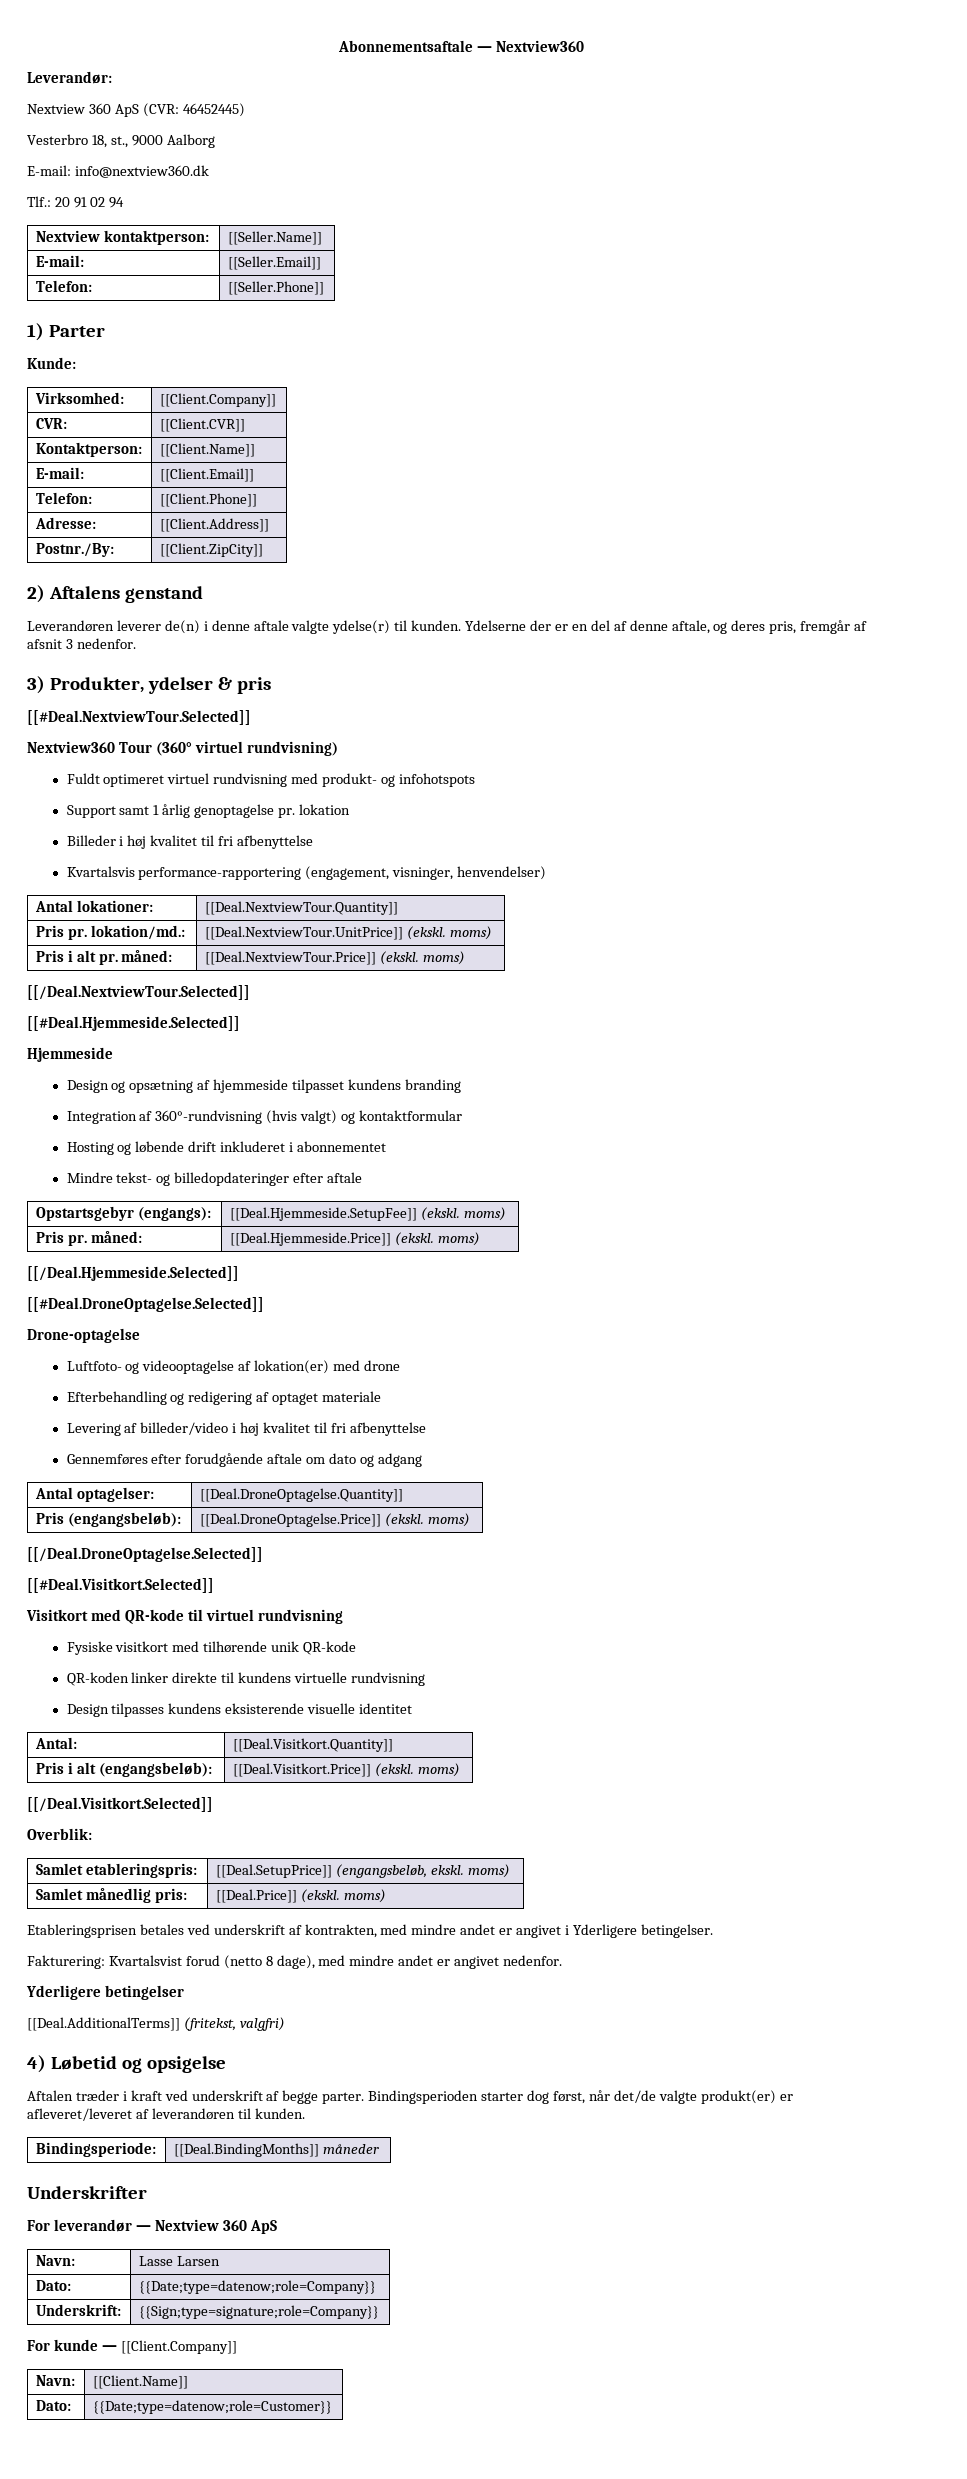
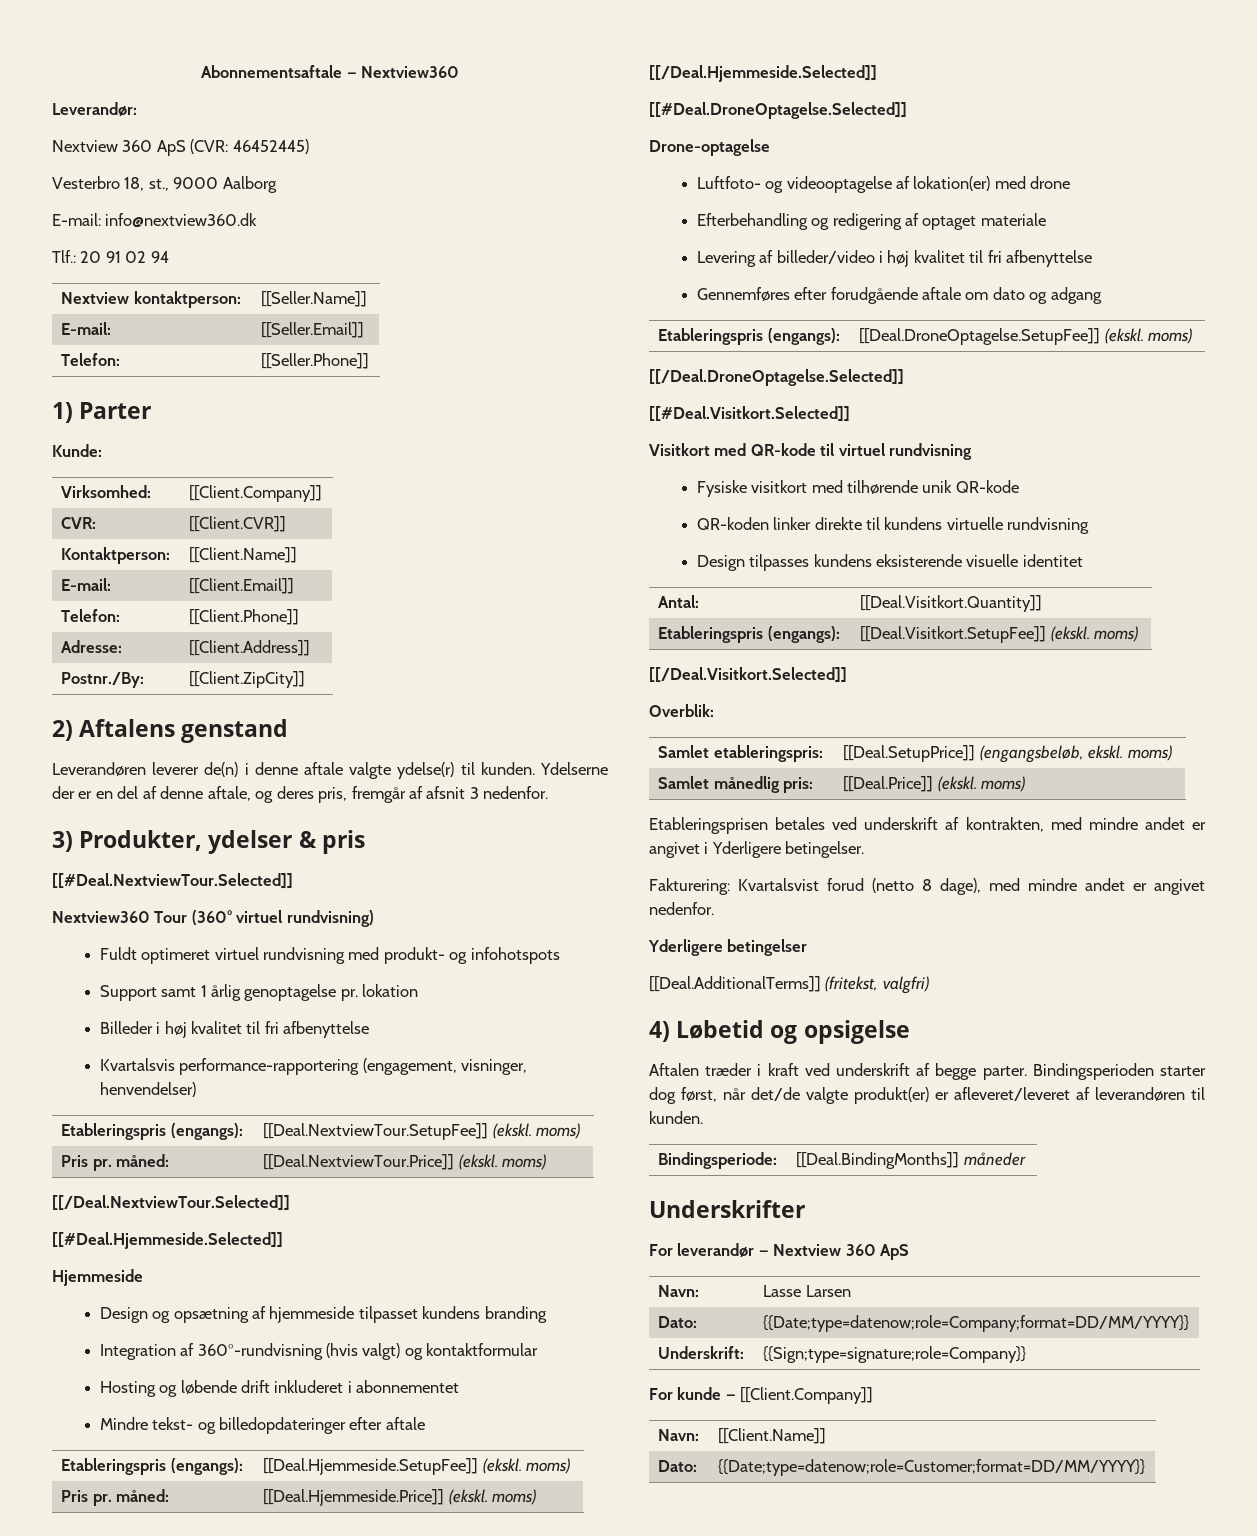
- Antal lokationer: | [[Deal.NextviewTour.Quantity]]
- Pris pr. lokation/md.: | [[Deal.NextviewTour.UnitPrice]] (ekskl. moms)
- Pris i alt pr. måned: | [[Deal.NextviewTour.Price]] (ekskl. moms)
+ Etableringspris (engangs): | [[Deal.NextviewTour.SetupFee]] (ekskl. moms)
+ Pris pr. måned: | [[Deal.NextviewTour.Price]] (ekskl. moms)
- Opstartsgebyr (engangs): | [[Deal.Hjemmeside.SetupFee]] (ekskl. moms)
+ Etableringspris (engangs): | [[Deal.Hjemmeside.SetupFee]] (ekskl. moms)
- Antal optagelser: | [[Deal.DroneOptagelse.Quantity]]
- Pris (engangsbeløb): | [[Deal.DroneOptagelse.Price]] (ekskl. moms)
+ Etableringspris (engangs): | [[Deal.DroneOptagelse.SetupFee]] (ekskl. moms)
- Pris i alt (engangsbeløb): | [[Deal.Visitkort.Price]] (ekskl. moms)
+ Etableringspris (engangs): | [[Deal.Visitkort.SetupFee]] (ekskl. moms)
- Dato: | {{Date;type=datenow;role=Company}}
+ Dato: | {{Date;type=datenow;role=Company;format=DD/MM/YYYY}}
- Dato: | {{Date;type=datenow;role=Customer}}
+ Dato: | {{Date;type=datenow;role=Customer;format=DD/MM/YYYY}}

